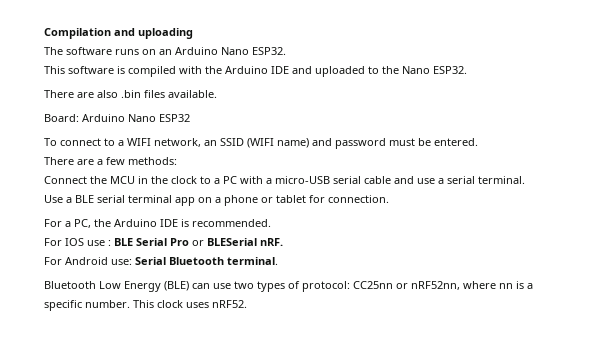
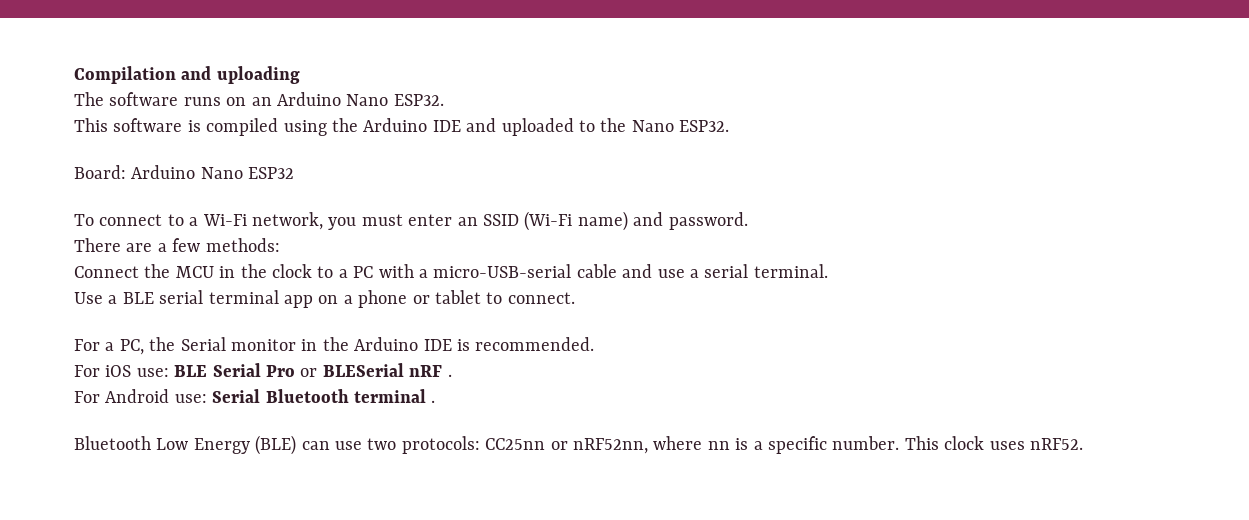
- This software is compiled with the Arduino IDE and uploaded to the Nano ESP32.
+ This software is compiled using the Arduino IDE and uploaded to the Nano ESP32.
- There are also .bin files available.
- To connect to a WIFI network, an SSID (WIFI name) and password must be entered.
+ To connect to a Wi-Fi network, you must enter an SSID (Wi-Fi name) and password.
- Connect the MCU in the clock to a PC with a micro-USB serial cable and use a serial terminal.
+ Connect the MCU in the clock to a PC with a micro-USB-serial cable and use a serial terminal.
- Use a BLE serial terminal app on a phone or tablet for connection.
+ Use a BLE serial terminal app on a phone or tablet to connect.
- For a PC, the Arduino IDE is recommended.
+ For a PC, the Serial monitor in the Arduino IDE is recommended.
- For IOS use : BLE Serial Pro or BLESerial nRF.
+ For iOS use: BLE Serial Pro or BLESerial nRF .
- For Android use: Serial Bluetooth terminal.
+ For Android use: Serial Bluetooth terminal .
- Bluetooth Low Energy (BLE) can use two types of protocol: CC25nn or nRF52nn, where nn is a specific number.
+ Bluetooth Low Energy (BLE) can use two protocols: CC25nn or nRF52nn, where nn is a specific number.

